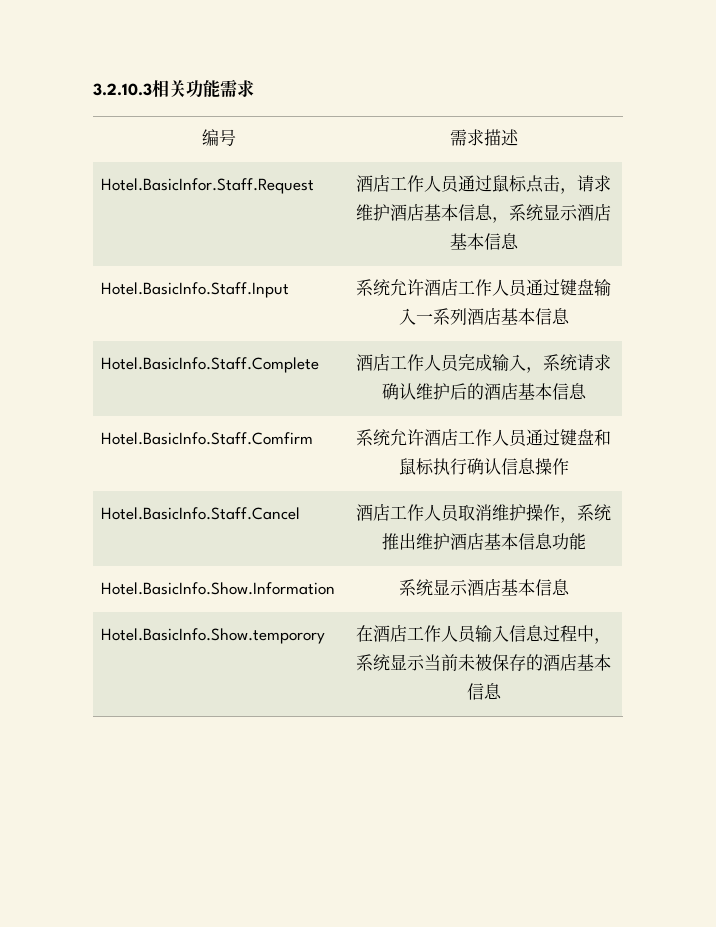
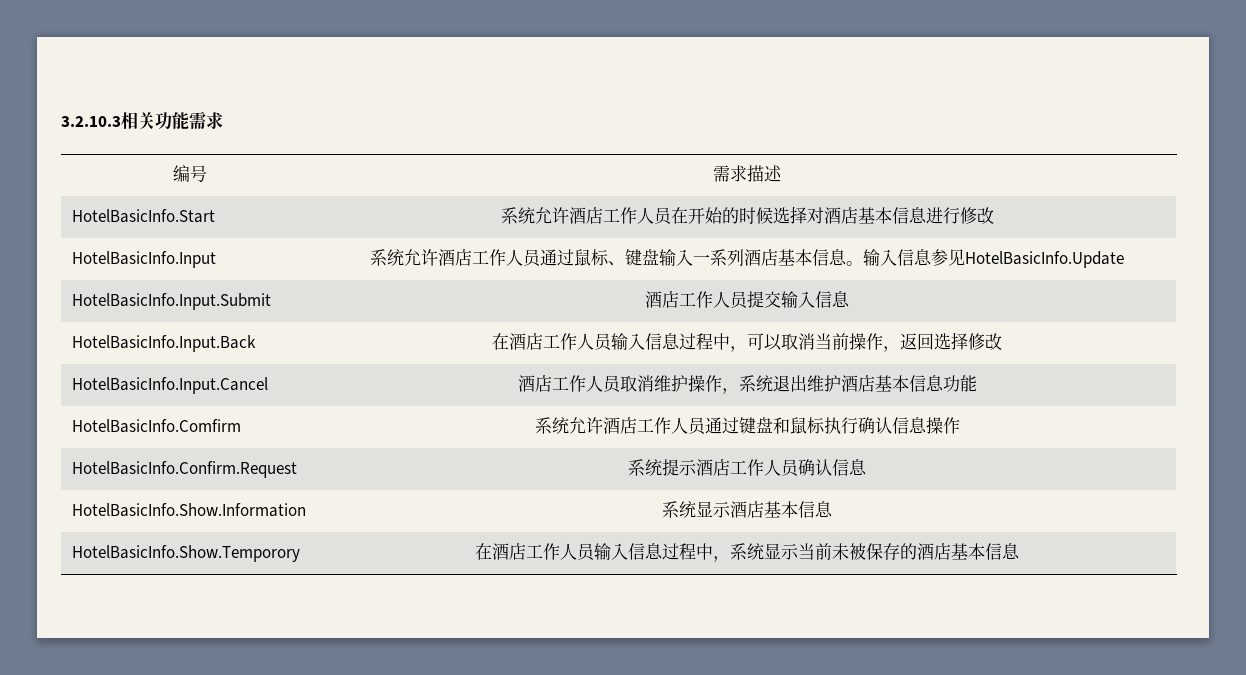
- Hotel.BasicInfor.Staff.Request | 酒店工作人员通过鼠标点击，请求维护酒店基本信息，系统显示酒店基本信息
- Hotel.BasicInfo.Staff.Input | 系统允许酒店工作人员通过键盘输入一系列酒店基本信息
- Hotel.BasicInfo.Staff.Complete | 酒店工作人员完成输入，系统请求确认维护后的酒店基本信息
- Hotel.BasicInfo.Staff.Comfirm | 系统允许酒店工作人员通过键盘和鼠标执行确认信息操作
+ HotelBasicInfo.Start | 系统允许酒店工作人员在开始的时候选择对酒店基本信息进行修改
+ HotelBasicInfo.Input | 系统允许酒店工作人员通过鼠标、键盘输入一系列酒店基本信息。输入信息参见HotelBasicInfo.Update
+ HotelBasicInfo.Input.Submit | 酒店工作人员提交输入信息
+ HotelBasicInfo.Input.Back | 在酒店工作人员输入信息过程中，可以取消当前操作，返回选择修改
+ HotelBasicInfo.Input.Cancel | 酒店工作人员取消维护操作，系统退出维护酒店基本信息功能
+ HotelBasicInfo.Comfirm | 系统允许酒店工作人员通过键盘和鼠标执行确认信息操作
- Hotel.BasicInfo.Staff.Cancel | 酒店工作人员取消维护操作，系统推出维护酒店基本信息功能
- Hotel.BasicInfo.Show.Information | 系统显示酒店基本信息
- Hotel.BasicInfo.Show.temporory | 在酒店工作人员输入信息过程中，系统显示当前未被保存的酒店基本信息
+ HotelBasicInfo.Confirm.Request | 系统提示酒店工作人员确认信息
+ HotelBasicInfo.Show.Information | 系统显示酒店基本信息
+ HotelBasicInfo.Show.Temporory | 在酒店工作人员输入信息过程中，系统显示当前未被保存的酒店基本信息

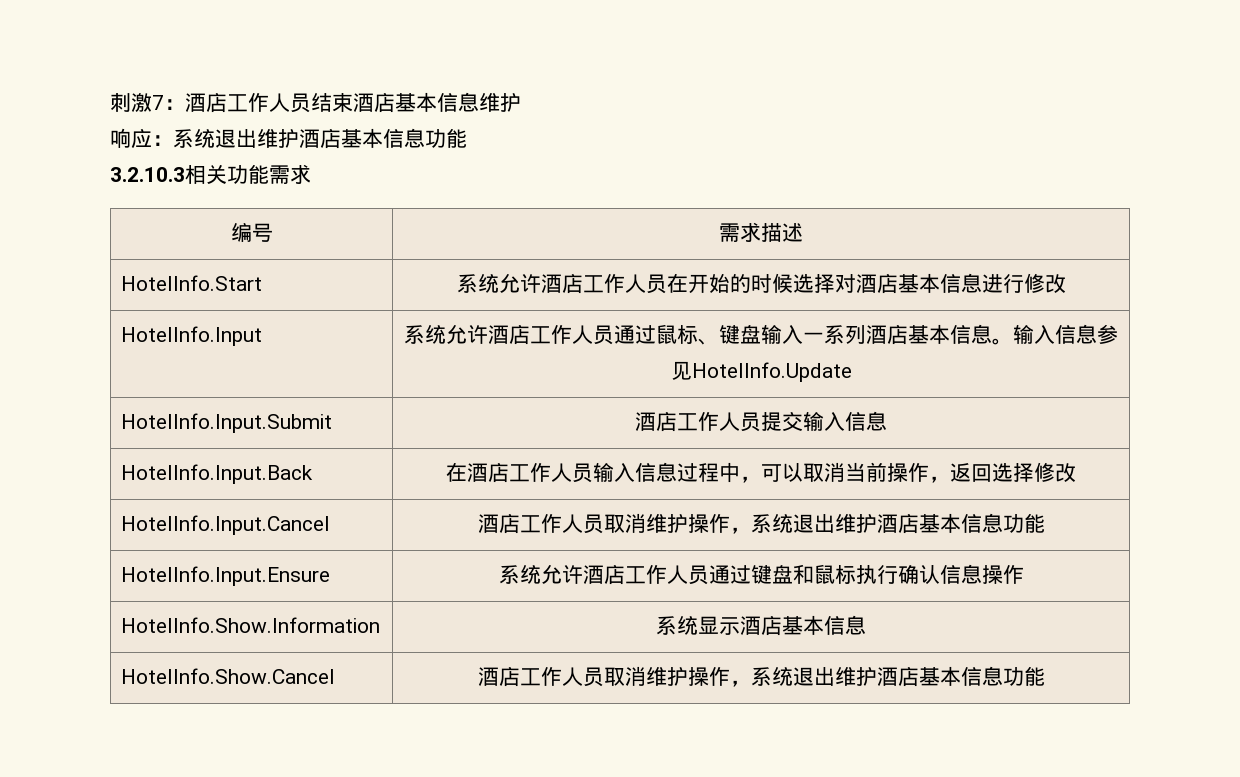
+ 刺激7：酒店工作人员结束酒店基本信息维护
+ 响应：系统退出维护酒店基本信息功能
- HotelBasicInfo.Start | 系统允许酒店工作人员在开始的时候选择对酒店基本信息进行修改
+ HotelInfo.Start | 系统允许酒店工作人员在开始的时候选择对酒店基本信息进行修改
- HotelBasicInfo.Input | 系统允许酒店工作人员通过鼠标、键盘输入一系列酒店基本信息。输入信息参见HotelBasicInfo.Update
- HotelBasicInfo.Input.Submit | 酒店工作人员提交输入信息
+ HotelInfo.Input | 系统允许酒店工作人员通过鼠标、键盘输入一系列酒店基本信息。输入信息参见HotelInfo.Update
+ HotelInfo.Input.Submit | 酒店工作人员提交输入信息
- HotelBasicInfo.Input.Back | 在酒店工作人员输入信息过程中，可以取消当前操作，返回选择修改
+ HotelInfo.Input.Back | 在酒店工作人员输入信息过程中，可以取消当前操作，返回选择修改
- HotelBasicInfo.Input.Cancel | 酒店工作人员取消维护操作，系统退出维护酒店基本信息功能
+ HotelInfo.Input.Cancel | 酒店工作人员取消维护操作，系统退出维护酒店基本信息功能
- HotelBasicInfo.Comfirm | 系统允许酒店工作人员通过键盘和鼠标执行确认信息操作
+ HotelInfo.Input.Ensure | 系统允许酒店工作人员通过键盘和鼠标执行确认信息操作
- HotelBasicInfo.Confirm.Request | 系统提示酒店工作人员确认信息
- HotelBasicInfo.Show.Information | 系统显示酒店基本信息
+ HotelInfo.Show.Information | 系统显示酒店基本信息
- HotelBasicInfo.Show.Temporory | 在酒店工作人员输入信息过程中，系统显示当前未被保存的酒店基本信息
+ HotelInfo.Show.Cancel | 酒店工作人员取消维护操作，系统退出维护酒店基本信息功能

